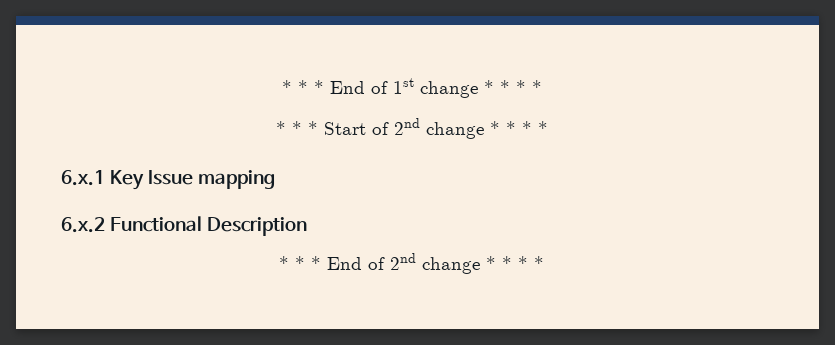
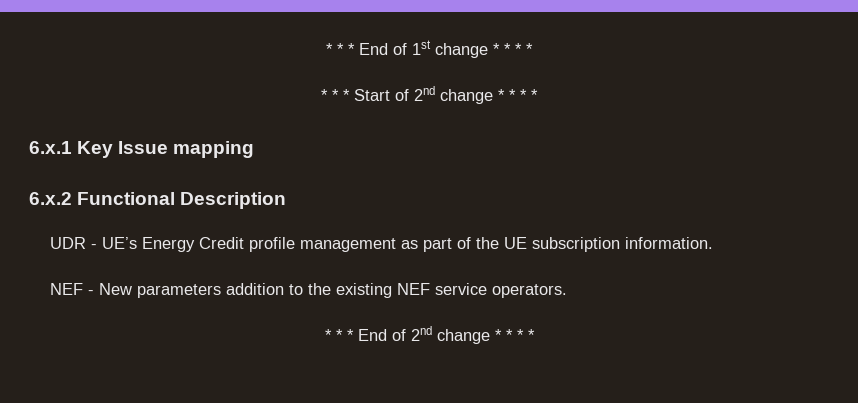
+ UDR - UE’s Energy Credit profile management as part of the UE subscription information.
+ NEF - New parameters addition to the existing NEF service operators.

